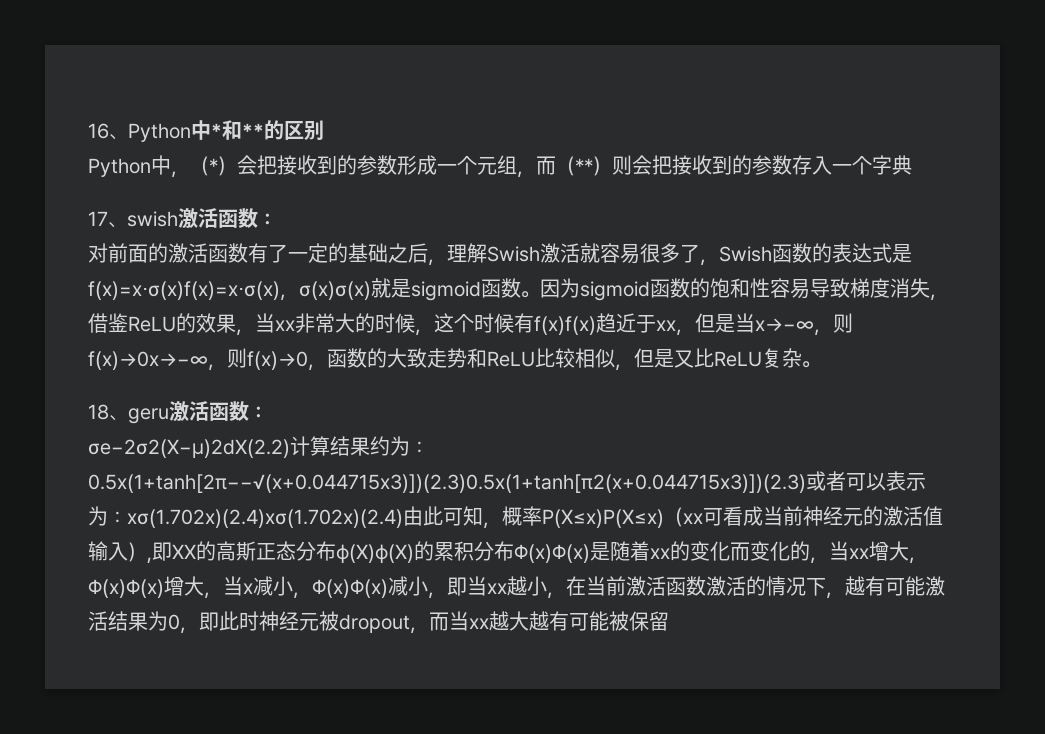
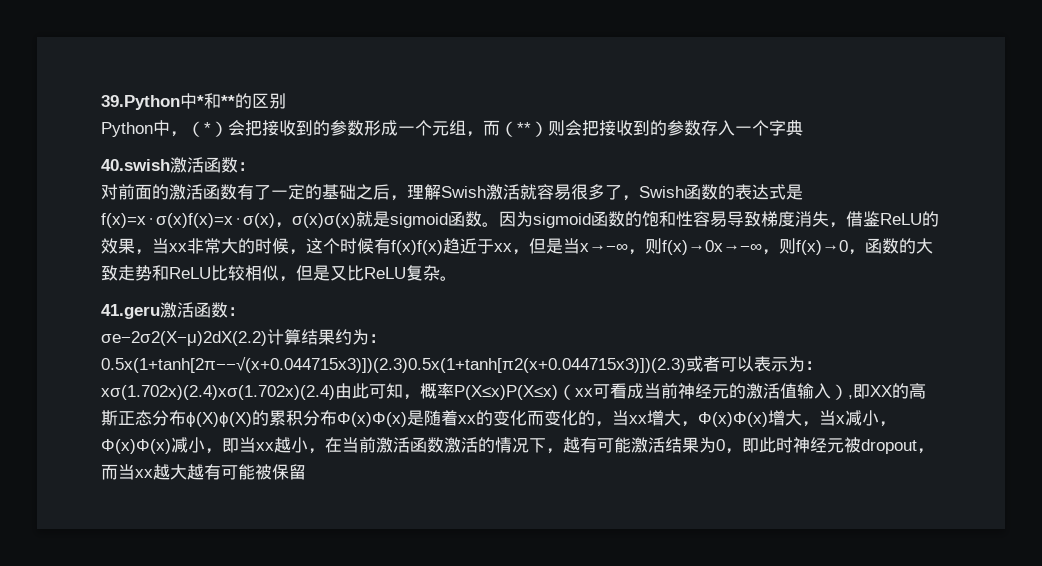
- 16、Python中*和**的区别
+ 39.Python中*和**的区别
- 17、swish激活函数：
+ 40.swish激活函数：
- 18、geru激活函数：
+ 41.geru激活函数：

